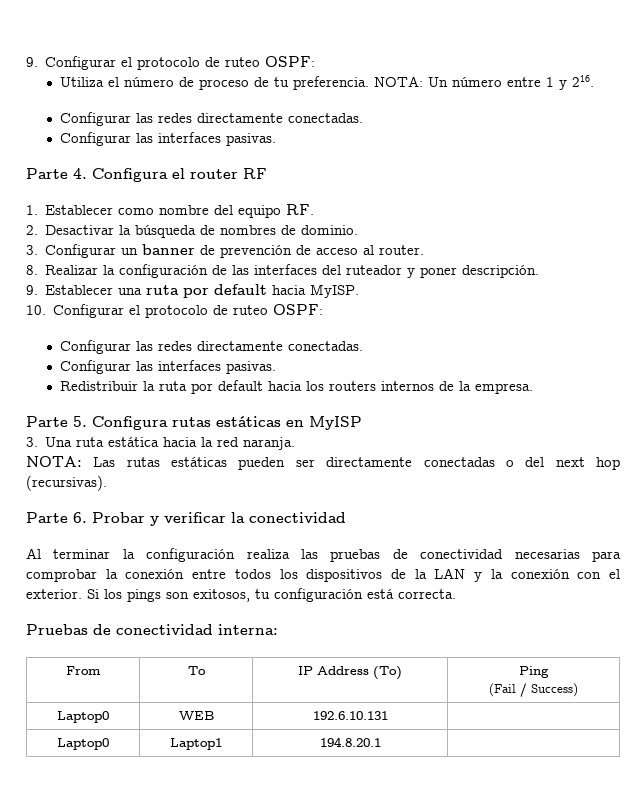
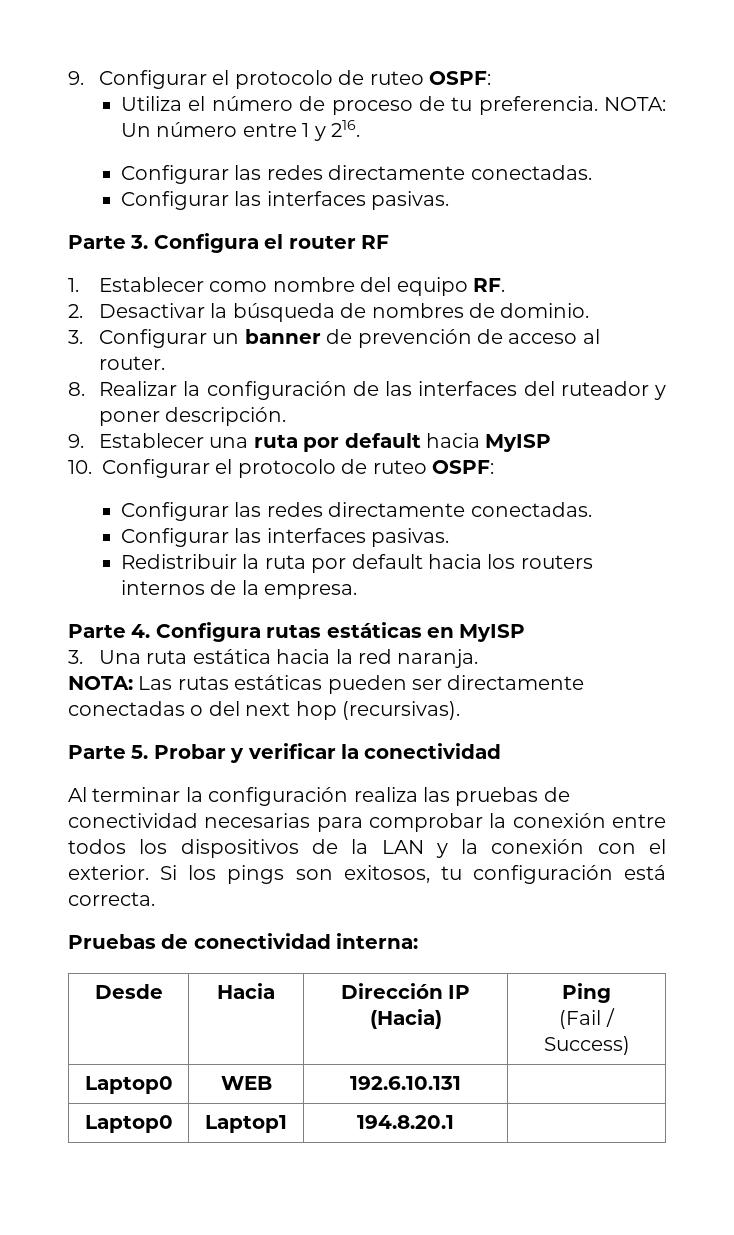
- Parte 4. Configura el router RF
+ Parte 3. Configura el router RF
- 9. Establecer una ruta por default hacia MyISP.
+ 9. Establecer una ruta por default hacia MyISP
- Parte 5. Configura rutas estáticas en MyISP
+ Parte 4. Configura rutas estáticas en MyISP
- Parte 6. Probar y verificar la conectividad
+ Parte 5. Probar y verificar la conectividad
- From | To | IP Address (To) | Ping
+ Desde | Hacia | Dirección IP (Hacia) | Ping

